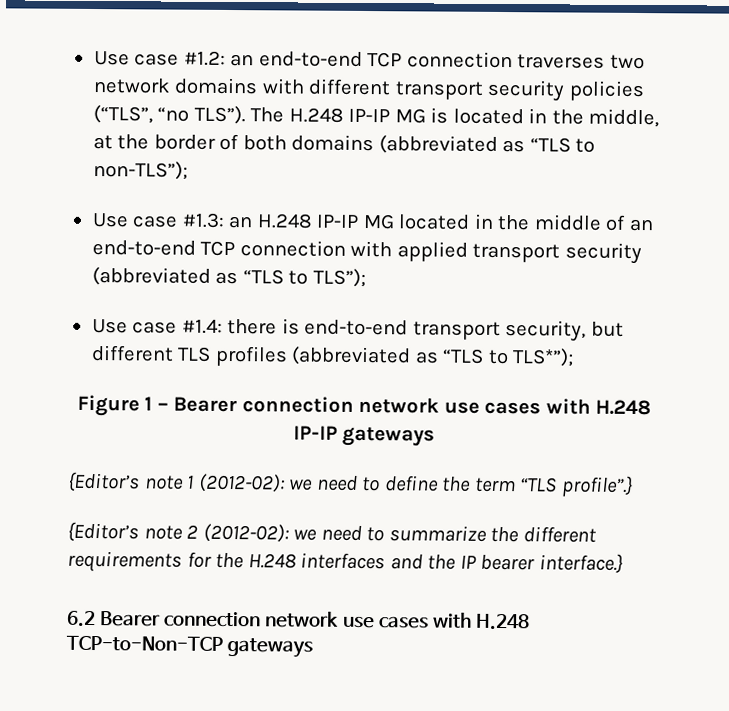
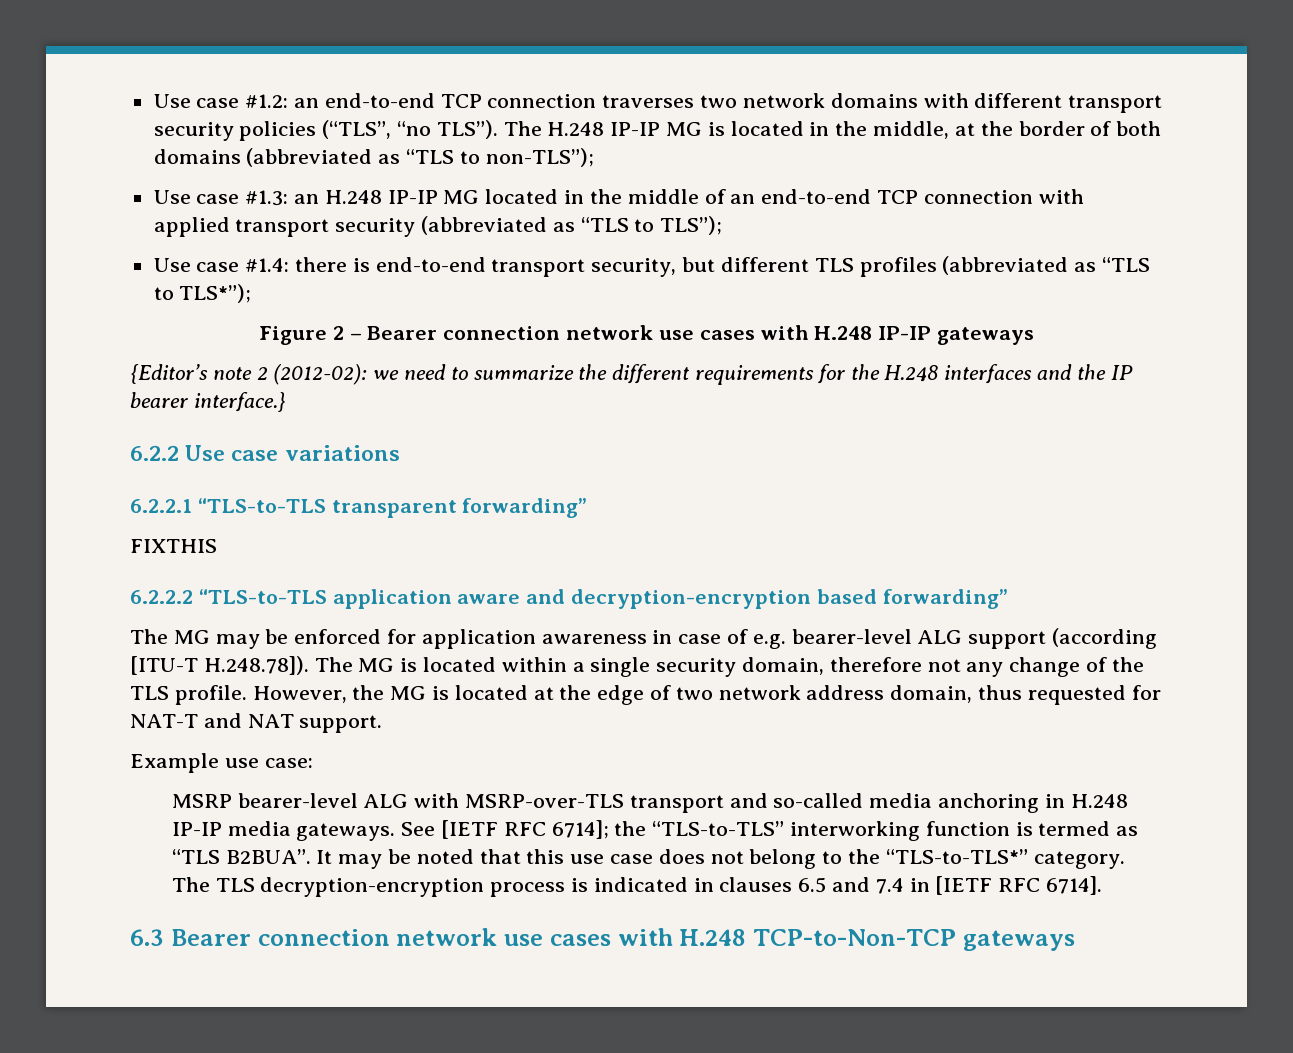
- Figure 1 – Bearer connection network use cases with H.248 IP-IP gateways
+ Figure 2 – Bearer connection network use cases with H.248 IP-IP gateways
- {Editor’s note 1 (2012-02): we need to define the term “TLS profile”.}
- 6.2 Bearer connection network use cases with H.248 TCP-to-Non-TCP gateways
+ 6.2.2 Use case variations
+ 6.2.2.1 “TLS-to-TLS transparent forwarding”
+ FIXTHIS
+ 6.2.2.2 “TLS-to-TLS application aware and decryption-encryption based forwarding”
+ The MG may be enforced for application awareness in case of e.g. bearer-level ALG support (according [ITU-T H.248.78]). The MG is located within a single security domain, therefore not any change of the TLS profile. However, the MG is located at the edge of two network address domain, thus requested for NAT-T and NAT support.
+ Example use case:
+ MSRP bearer-level ALG with MSRP-over-TLS transport and so-called media anchoring in H.248 IP-IP media gateways. See [IETF RFC 6714]; the “TLS-to-TLS” interworking function is termed as “TLS B2BUA”. It may be noted that this use case does not belong to the “TLS-to-TLS*” category. The TLS decryption-encryption process is indicated in clauses 6.5 and 7.4 in [IETF RFC 6714].
+ 6.3 Bearer connection network use cases with H.248 TCP-to-Non-TCP gateways

